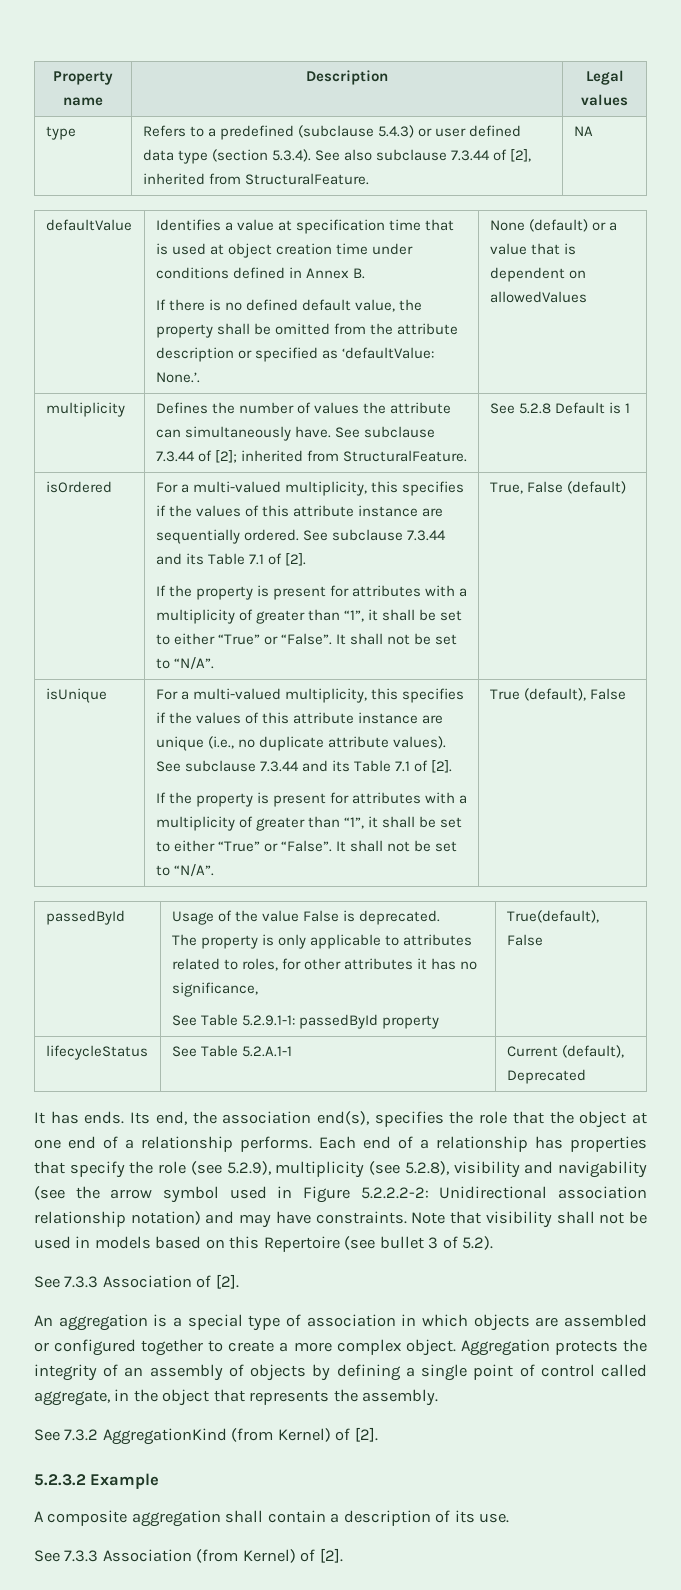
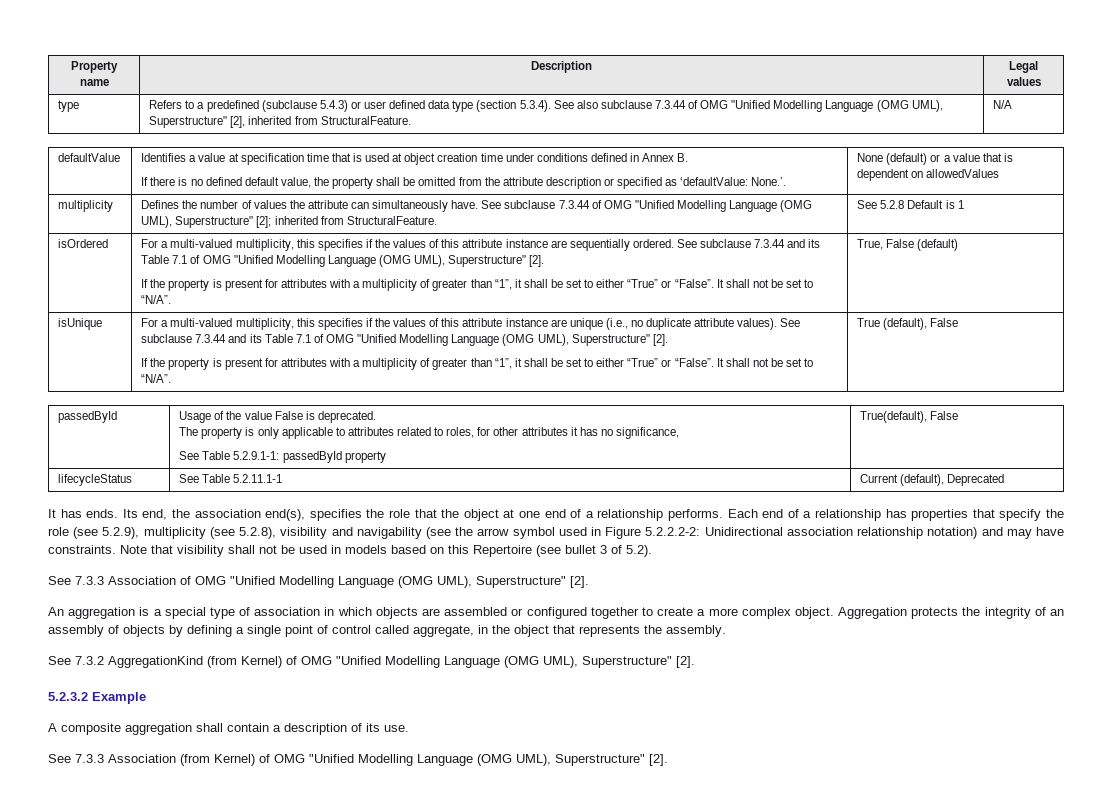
- type | Refers to a predefined (subclause 5.4.3) or user defined data type (section 5.3.4). See also subclause 7.3.44 of [2], inherited from StructuralFeature. | NA
+ type | Refers to a predefined (subclause 5.4.3) or user defined data type (section 5.3.4). See also subclause 7.3.44 of OMG "Unified Modelling Language (OMG UML), Superstructure" [2], inherited from StructuralFeature. | N/A
- multiplicity | Defines the number of values the attribute can simultaneously have. See subclause 7.3.44 of [2]; inherited from StructuralFeature. | See 5.2.8 Default is 1
+ multiplicity | Defines the number of values the attribute can simultaneously have. See subclause 7.3.44 of OMG "Unified Modelling Language (OMG UML), Superstructure" [2]; inherited from StructuralFeature. | See 5.2.8 Default is 1
- For a multi-valued multiplicity, this specifies if the values of this attribute instance are sequentially ordered. See subclause 7.3.44 and its Table 7.1 of [2].
+ For a multi-valued multiplicity, this specifies if the values of this attribute instance are sequentially ordered. See subclause 7.3.44 and its Table 7.1 of OMG "Unified Modelling Language (OMG UML), Superstructure" [2].
- For a multi-valued multiplicity, this specifies if the values of this attribute instance are unique (i.e., no duplicate attribute values). See subclause 7.3.44 and its Table 7.1 of [2].
+ For a multi-valued multiplicity, this specifies if the values of this attribute instance are unique (i.e., no duplicate attribute values). See subclause 7.3.44 and its Table 7.1 of OMG "Unified Modelling Language (OMG UML), Superstructure" [2].
- lifecycleStatus | See Table 5.2.A.1-1 | Current (default), Deprecated
+ lifecycleStatus | See Table 5.2.11.1-1 | Current (default), Deprecated
- See 7.3.3 Association of [2].
+ See 7.3.3 Association of OMG "Unified Modelling Language (OMG UML), Superstructure" [2].
- See 7.3.2 AggregationKind (from Kernel) of [2].
+ See 7.3.2 AggregationKind (from Kernel) of OMG "Unified Modelling Language (OMG UML), Superstructure" [2].
- See 7.3.3 Association (from Kernel) of [2].
+ See 7.3.3 Association (from Kernel) of OMG "Unified Modelling Language (OMG UML), Superstructure" [2].

